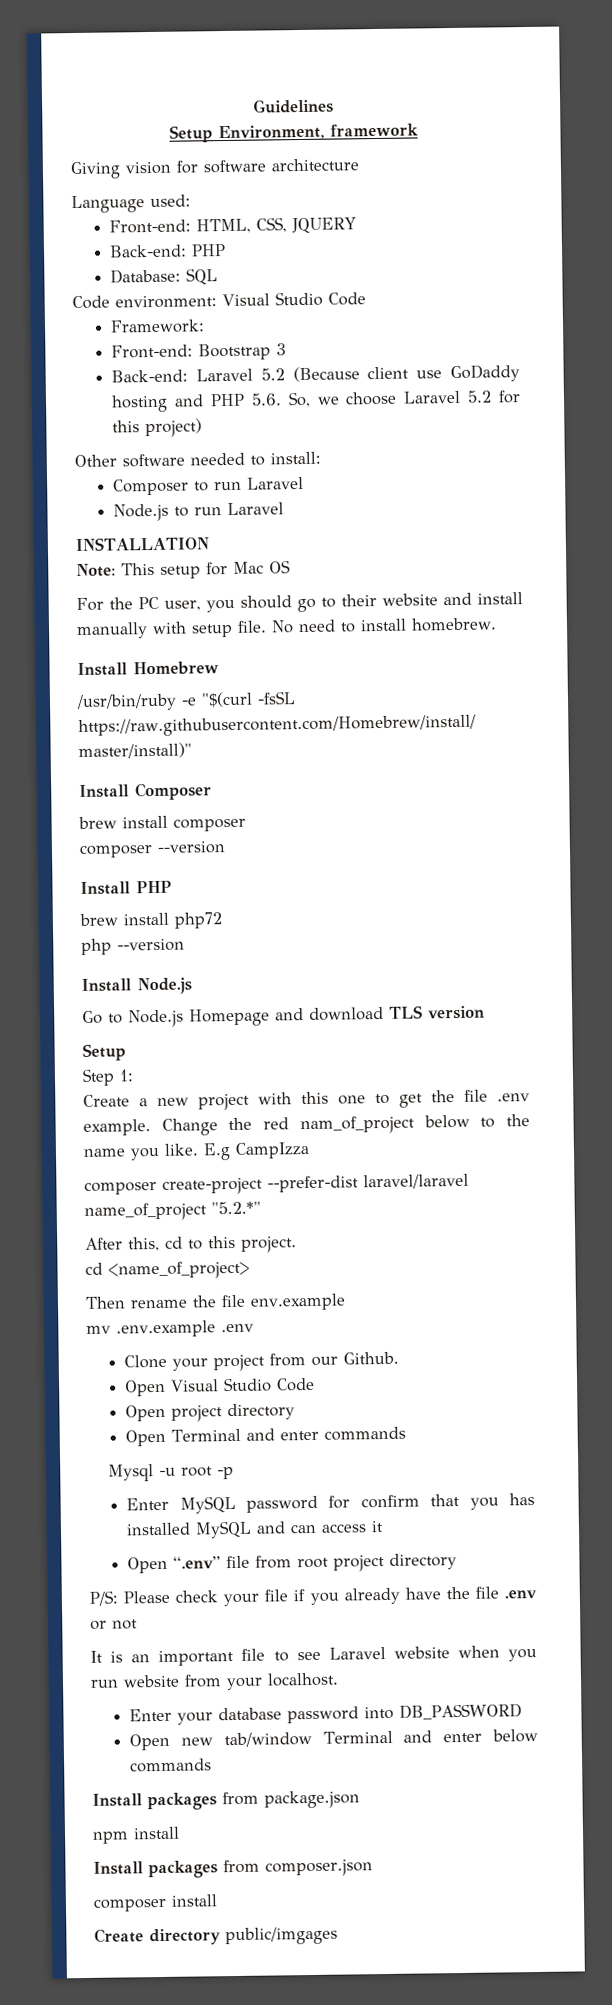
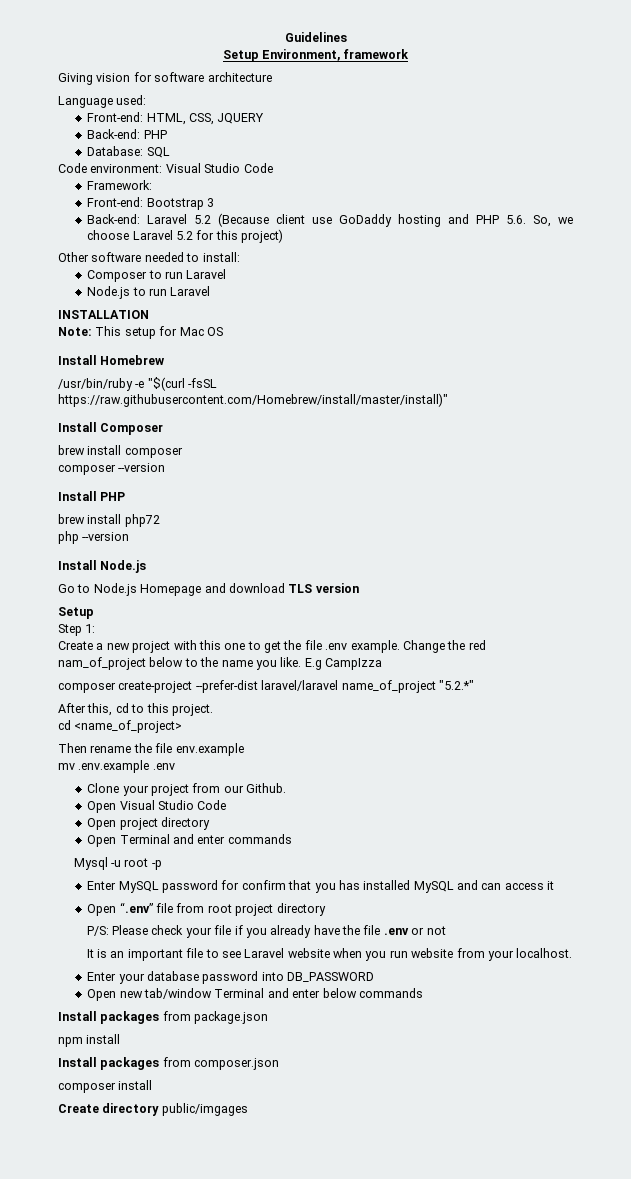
- For the PC user, you should go to their website and install manually with setup file. No need to install homebrew.

